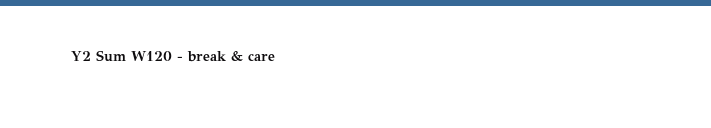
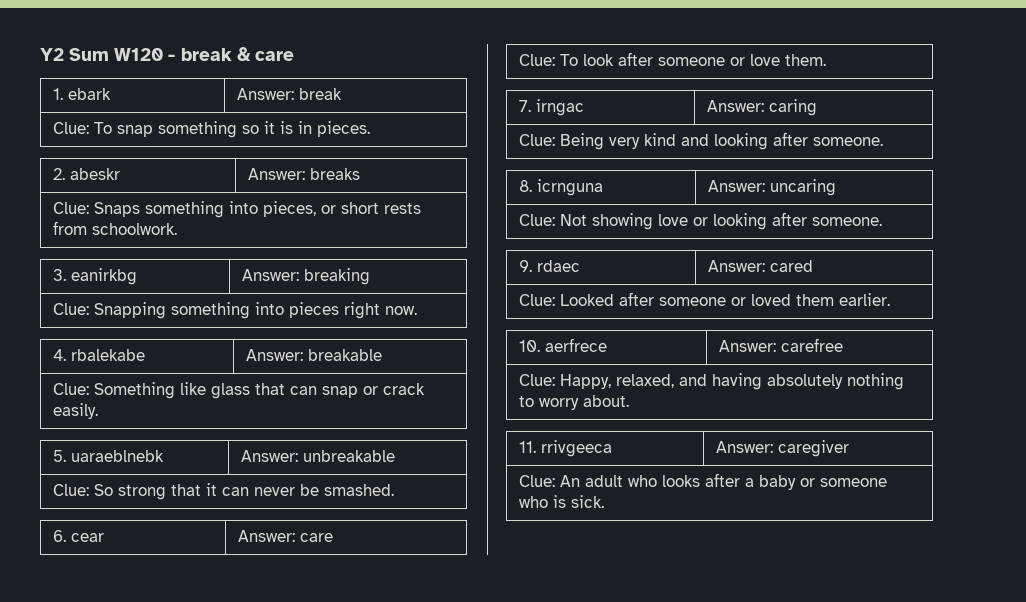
+ 1. ebark | Answer: break
+ Clue: To snap something so it is in pieces.
+ 2. abeskr | Answer: breaks
+ Clue: Snaps something into pieces, or short rests from schoolwork.
+ 3. eanirkbg | Answer: breaking
+ Clue: Snapping something into pieces right now.
+ 4. rbalekabe | Answer: breakable
+ Clue: Something like glass that can snap or crack easily.
+ 5. uaraeblnebk | Answer: unbreakable
+ Clue: So strong that it can never be smashed.
+ 6. cear | Answer: care
+ Clue: To look after someone or love them.
+ 7. irngac | Answer: caring
+ Clue: Being very kind and looking after someone.
+ 8. icrnguna | Answer: uncaring
+ Clue: Not showing love or looking after someone.
+ 9. rdaec | Answer: cared
+ Clue: Looked after someone or loved them earlier.
+ 10. aerfrece | Answer: carefree
+ Clue: Happy, relaxed, and having absolutely nothing to worry about.
+ 11. rrivgeeca | Answer: caregiver
+ Clue: An adult who looks after a baby or someone who is sick.

